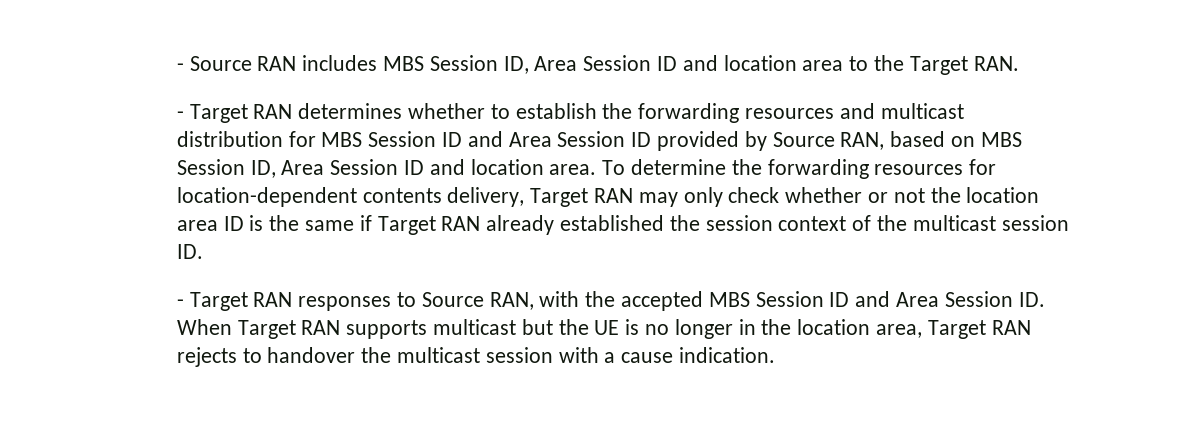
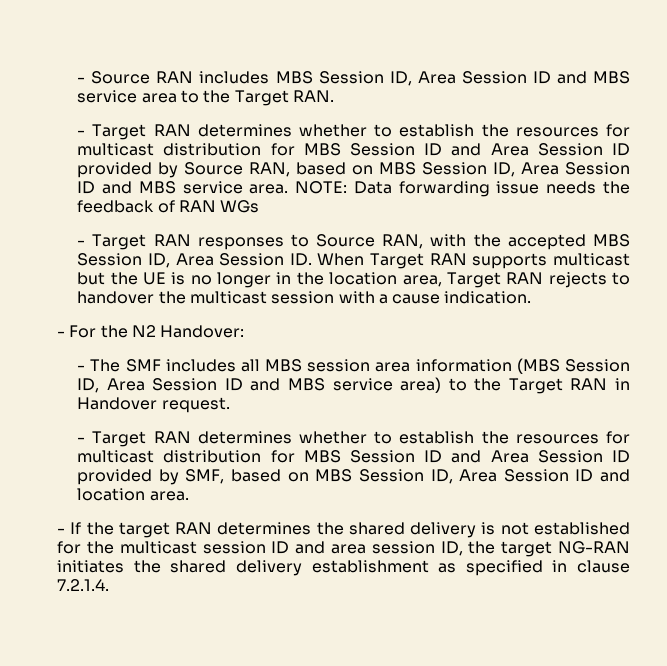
- - Source RAN includes MBS Session ID, Area Session ID and location area to the Target RAN.
+ - Source RAN includes MBS Session ID, Area Session ID and MBS service area to the Target RAN.
- - Target RAN determines whether to establish the forwarding resources and multicast distribution for MBS Session ID and Area Session ID provided by Source RAN, based on MBS Session ID, Area Session ID and location area. To determine the forwarding resources for location-dependent contents delivery, Target RAN may only check whether or not the location area ID is the same if Target RAN already established the session context of the multicast session ID.
+ - Target RAN determines whether to establish the resources for multicast distribution for MBS Session ID and Area Session ID provided by Source RAN, based on MBS Session ID, Area Session ID and MBS service area. NOTE: Data forwarding issue needs the feedback of RAN WGs
- - Target RAN responses to Source RAN, with the accepted MBS Session ID and Area Session ID. When Target RAN supports multicast but the UE is no longer in the location area, Target RAN rejects to handover the multicast session with a cause indication.
+ - Target RAN responses to Source RAN, with the accepted MBS Session ID, Area Session ID. When Target RAN supports multicast but the UE is no longer in the location area, Target RAN rejects to handover the multicast session with a cause indication.
+ - For the N2 Handover:
+ - The SMF includes all MBS session area information (MBS Session ID, Area Session ID and MBS service area) to the Target RAN in Handover request.
+ - Target RAN determines whether to establish the resources for multicast distribution for MBS Session ID and Area Session ID provided by SMF, based on MBS Session ID, Area Session ID and location area.
+ - If the target RAN determines the shared delivery is not established for the multicast session ID and area session ID, the target NG-RAN initiates the shared delivery establishment as specified in clause 7.2.1.4.

